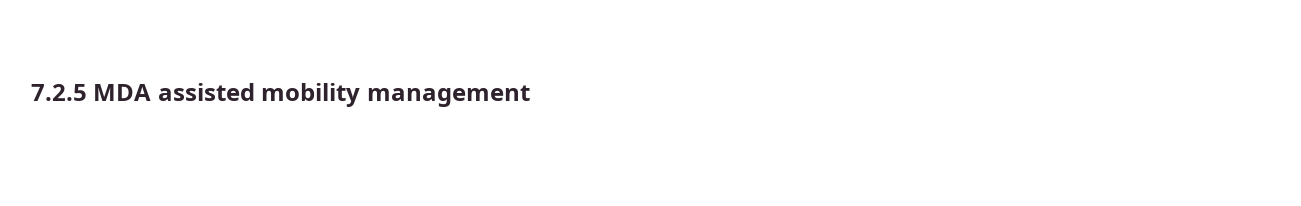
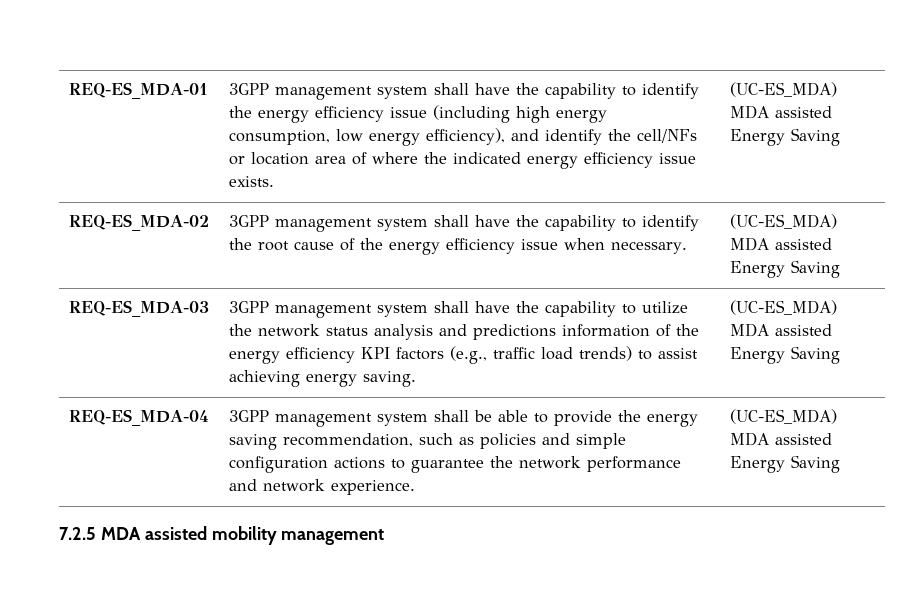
+ REQ-ES_MDA-01 | 3GPP management system shall have the capability to identify the energy efficiency issue (including high energy consumption, low energy efficiency), and identify the cell/NFs or location area of where the indicated energy efficiency issue exists. | (UC-ES_MDA) MDA assisted Energy Saving
+ REQ-ES_MDA-02 | 3GPP management system shall have the capability to identify the root cause of the energy efficiency issue when necessary. | (UC-ES_MDA) MDA assisted Energy Saving
+ REQ-ES_MDA-03 | 3GPP management system shall have the capability to utilize the network status analysis and predictions information of the energy efficiency KPI factors (e.g., traffic load trends) to assist achieving energy saving. | (UC-ES_MDA) MDA assisted Energy Saving
+ REQ-ES_MDA-04 | 3GPP management system shall be able to provide the energy saving recommendation, such as policies and simple configuration actions to guarantee the network performance and network experience. | (UC-ES_MDA) MDA assisted Energy Saving

